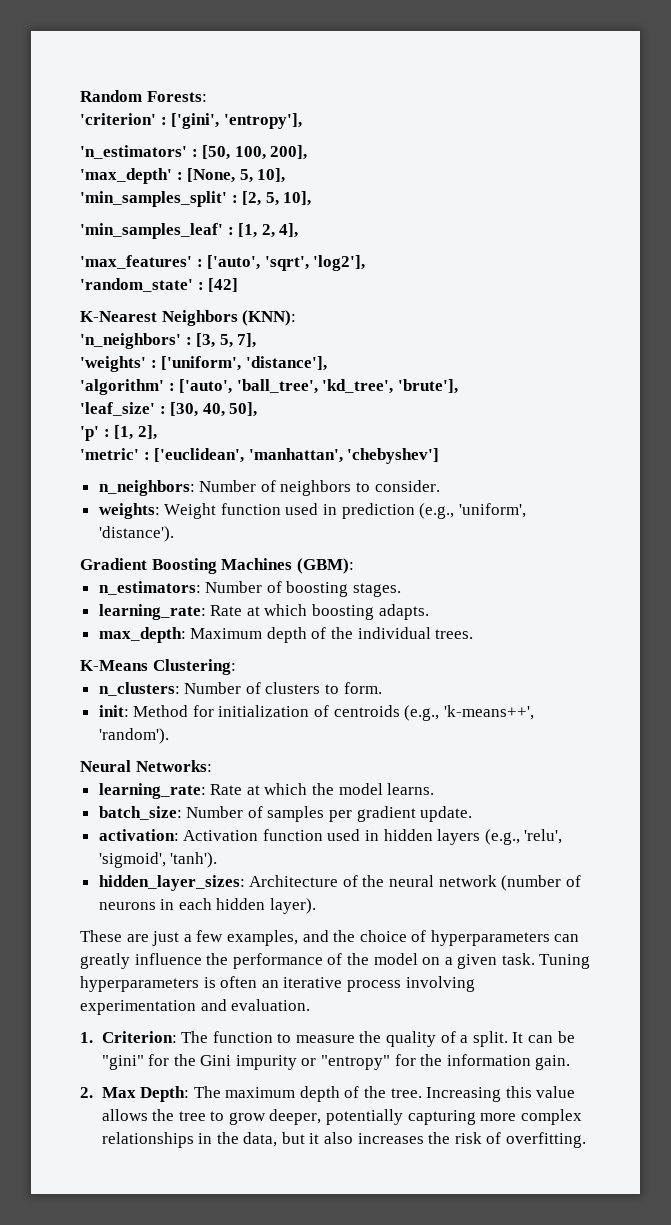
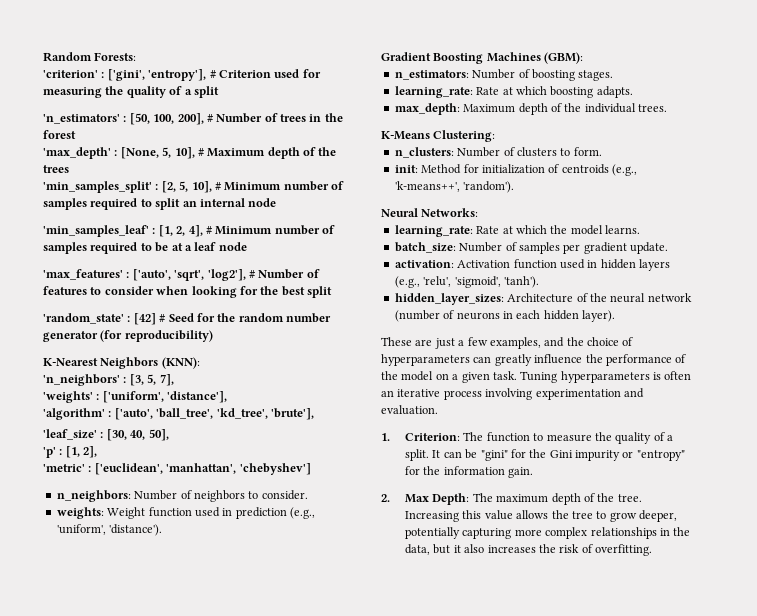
- 'criterion' : ['gini', 'entropy'],
+ 'criterion' : ['gini', 'entropy'], # Criterion used for measuring the quality of a split
- 'n_estimators' : [50, 100, 200],
+ 'n_estimators' : [50, 100, 200], # Number of trees in the forest
- 'max_depth' : [None, 5, 10],
+ 'max_depth' : [None, 5, 10], # Maximum depth of the trees
- 'min_samples_split' : [2, 5, 10],
+ 'min_samples_split' : [2, 5, 10], # Minimum number of samples required to split an internal node
- 'min_samples_leaf' : [1, 2, 4],
+ 'min_samples_leaf' : [1, 2, 4], # Minimum number of samples required to be at a leaf node
- 'max_features' : ['auto', 'sqrt', 'log2'],
- 'random_state' : [42]
+ 'max_features' : ['auto', 'sqrt', 'log2'], # Number of features to consider when looking for the best split
+ 'random_state' : [42] # Seed for the random number generator (for reproducibility)

